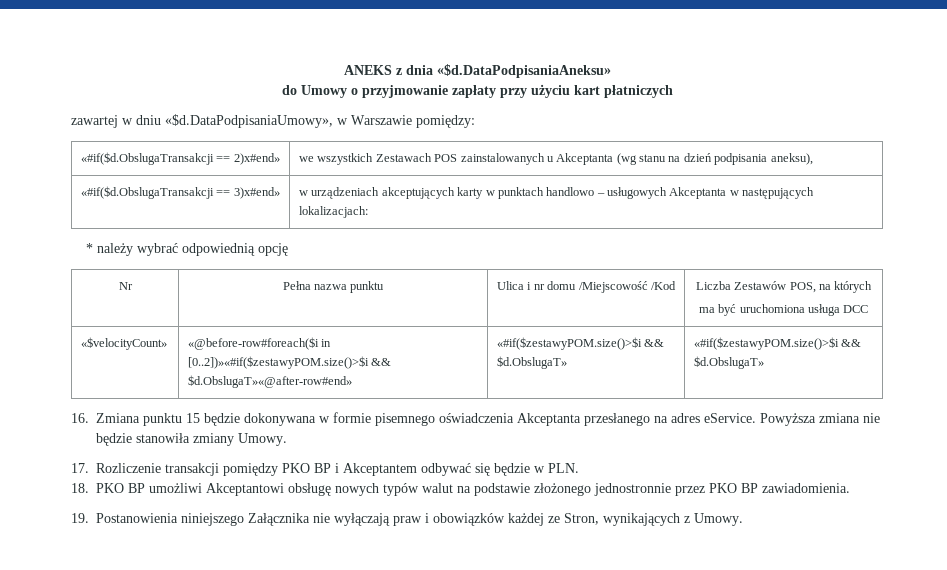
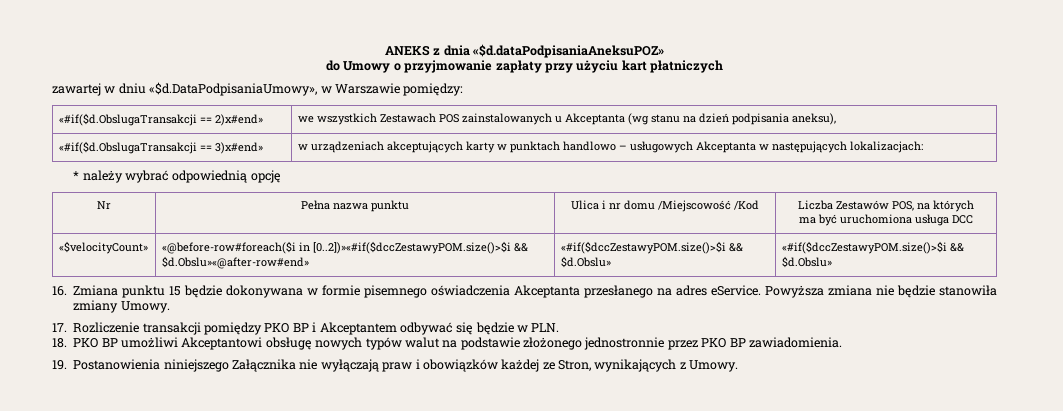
- ANEKS z dnia «$d.DataPodpisaniaAneksu»
+ ANEKS z dnia «$d.dataPodpisaniaAneksuPOZ»
- «$velocityCount» | «@before-row#foreach($i in [0..2])»«#if($zestawyPOM.size()>$i && $d.ObslugaT»«@after-row#end» | «#if($zestawyPOM.size()>$i && $d.ObslugaT» | «#if($zestawyPOM.size()>$i && $d.ObslugaT»
+ «$velocityCount» | «@before-row#foreach($i in [0..2])»«#if($dccZestawyPOM.size()>$i && $d.Obslu»«@after-row#end» | «#if($dccZestawyPOM.size()>$i && $d.Obslu» | «#if($dccZestawyPOM.size()>$i && $d.Obslu»

